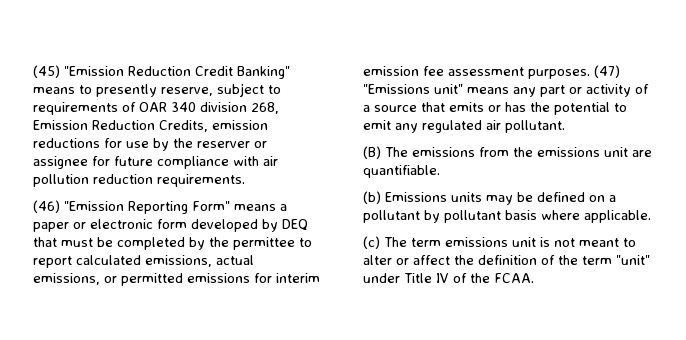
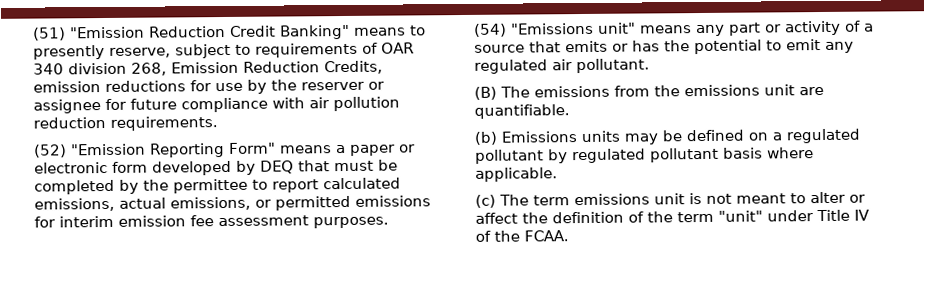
- (45) "Emission Reduction Credit Banking" means to presently reserve, subject to requirements of OAR 340 division 268, Emission Reduction Credits, emission reductions for use by the reserver or assignee for future compliance with air pollution reduction requirements.
+ (51) "Emission Reduction Credit Banking" means to presently reserve, subject to requirements of OAR 340 division 268, Emission Reduction Credits, emission reductions for use by the reserver or assignee for future compliance with air pollution reduction requirements.
- (46) "Emission Reporting Form" means a paper or electronic form developed by DEQ that must be completed by the permittee to report calculated emissions, actual emissions, or permitted emissions for interim emission fee assessment purposes. (47) "Emissions unit" means any part or activity of a source that emits or has the potential to emit any regulated air pollutant.
+ (52) "Emission Reporting Form" means a paper or electronic form developed by DEQ that must be completed by the permittee to report calculated emissions, actual emissions, or permitted emissions for interim emission fee assessment purposes.
+ (54) "Emissions unit" means any part or activity of a source that emits or has the potential to emit any regulated air pollutant.
- (b) Emissions units may be defined on a pollutant by pollutant basis where applicable.
+ (b) Emissions units may be defined on a regulated pollutant by regulated pollutant basis where applicable.

